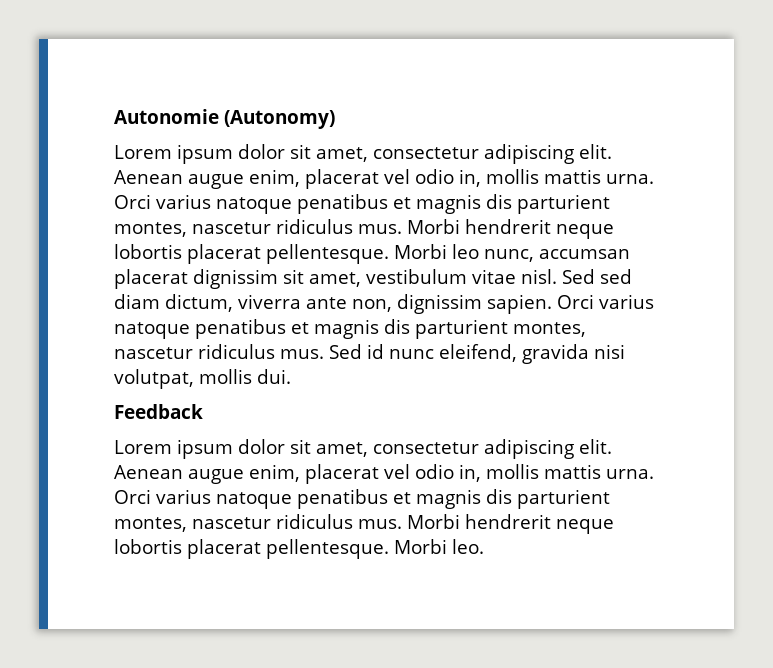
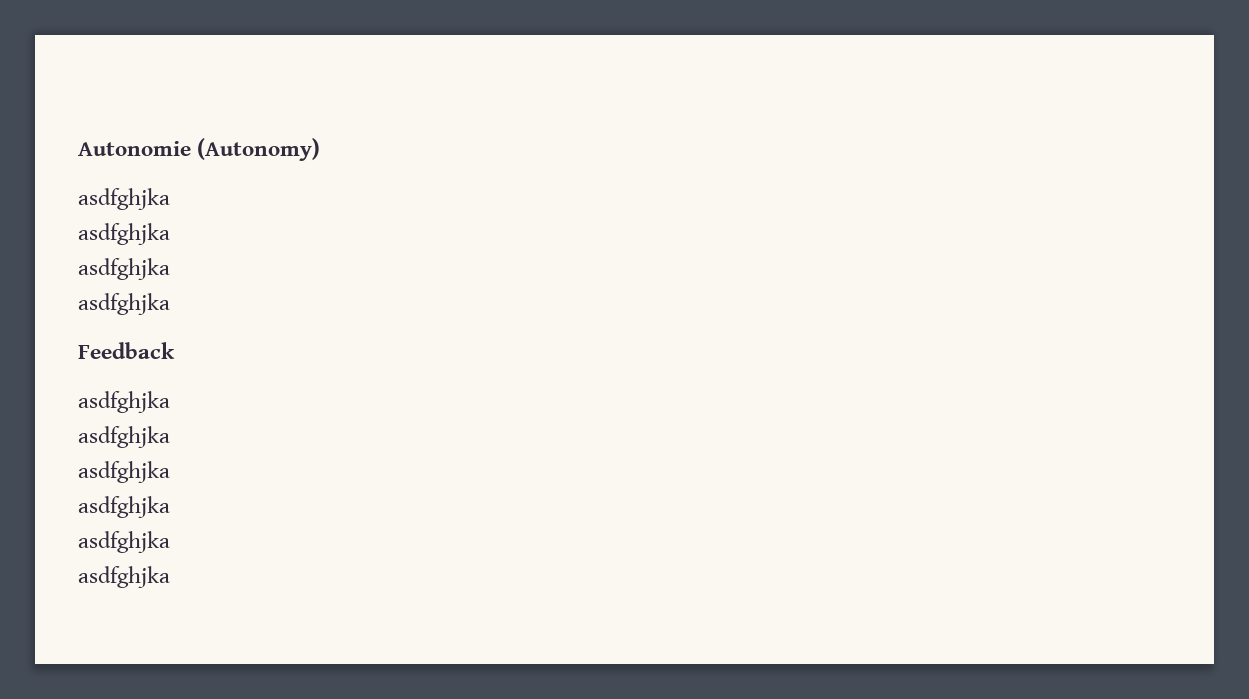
  Autonomie (Autonomy)
- Lorem ipsum dolor sit amet, consectetur adipiscing elit. Aenean augue enim, placerat vel odio in, mollis mattis urna. Orci varius natoque penatibus et magnis dis parturient montes, nascetur ridiculus mus. Morbi hendrerit neque lobortis placerat pellentesque. Morbi leo nunc, accumsan placerat dignissim sit amet, vestibulum vitae nisl. Sed sed diam dictum, viverra ante non, dignissim sapien. Orci varius natoque penatibus et magnis dis parturient montes, nascetur ridiculus mus. Sed id nunc eleifend, gravida nisi volutpat, mollis dui.
+ asdfghjka
+ asdfghjka
+ asdfghjka
+ asdfghjka
  Feedback
- Lorem ipsum dolor sit amet, consectetur adipiscing elit. Aenean augue enim, placerat vel odio in, mollis mattis urna. Orci varius natoque penatibus et magnis dis parturient montes, nascetur ridiculus mus. Morbi hendrerit neque lobortis placerat pellentesque. Morbi leo.
+ asdfghjka
+ asdfghjka
+ asdfghjka
+ asdfghjka
+ asdfghjka
+ asdfghjka

